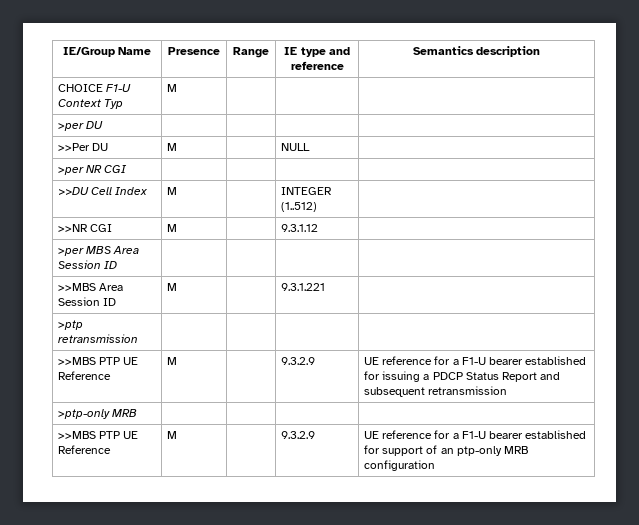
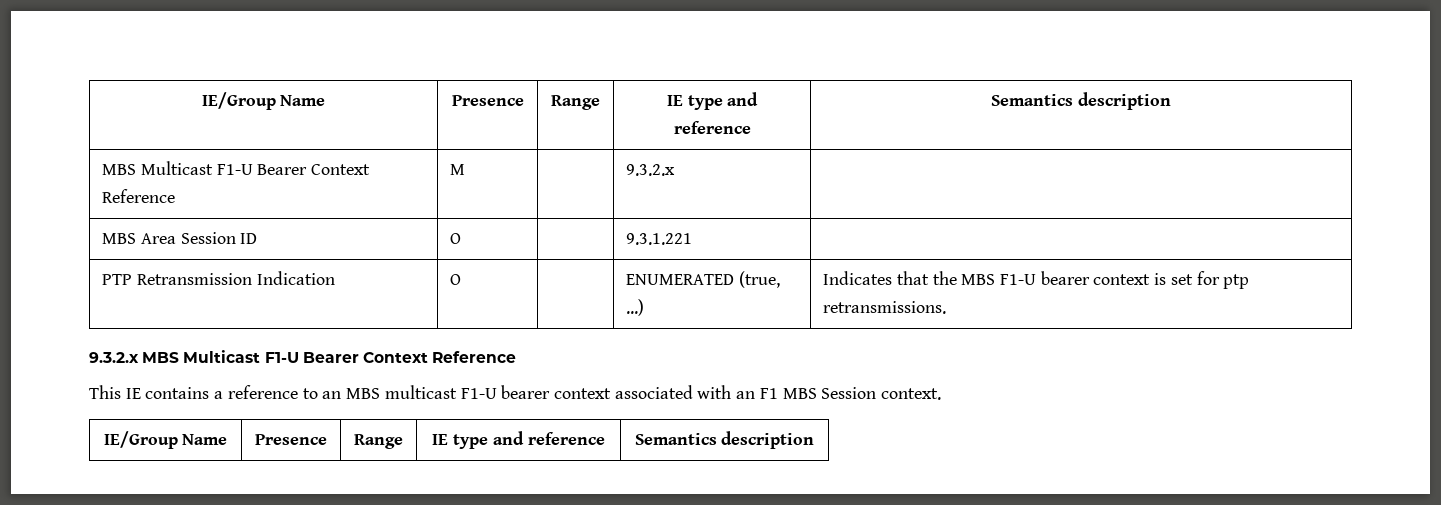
- CHOICE F1-U Context Typ | M | | |
- >per DU | | | |
- >>Per DU | M | | NULL |
- >per NR CGI | | | |
- >>DU Cell Index | M | | INTEGER (1..512) |
- >>NR CGI | M | | 9.3.1.12 |
- >per MBS Area Session ID | | | |
- >>MBS Area Session ID | M | | 9.3.1.221 |
- >ptp retransmission | | | |
- >>MBS PTP UE Reference | M | | 9.3.2.9 | UE reference for a F1-U bearer established for issuing a PDCP Status Report and subsequent retransmission
- >ptp-only MRB | | | |
- >>MBS PTP UE Reference | M | | 9.3.2.9 | UE reference for a F1-U bearer established for support of an ptp-only MRB configuration
+ MBS Multicast F1-U Bearer Context Reference | M | | 9.3.2.x |
+ MBS Area Session ID | O | | 9.3.1.221 |
+ PTP Retransmission Indication | O | | ENUMERATED (true, ...) | Indicates that the MBS F1-U bearer context is set for ptp retransmissions.
+ 9.3.2.x MBS Multicast F1-U Bearer Context Reference
+ This IE contains a reference to an MBS multicast F1-U bearer context associated with an F1 MBS Session context.
+ IE/Group Name | Presence | Range | IE type and reference | Semantics description

